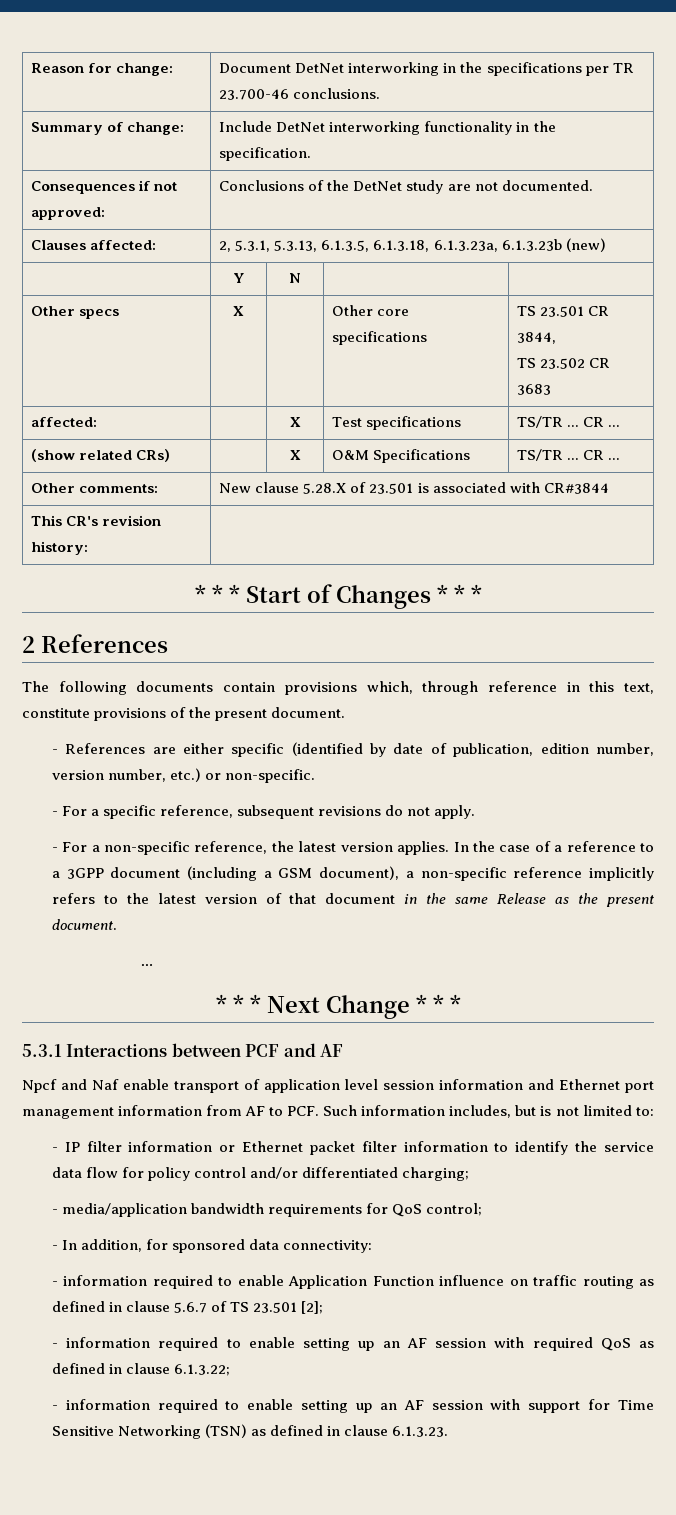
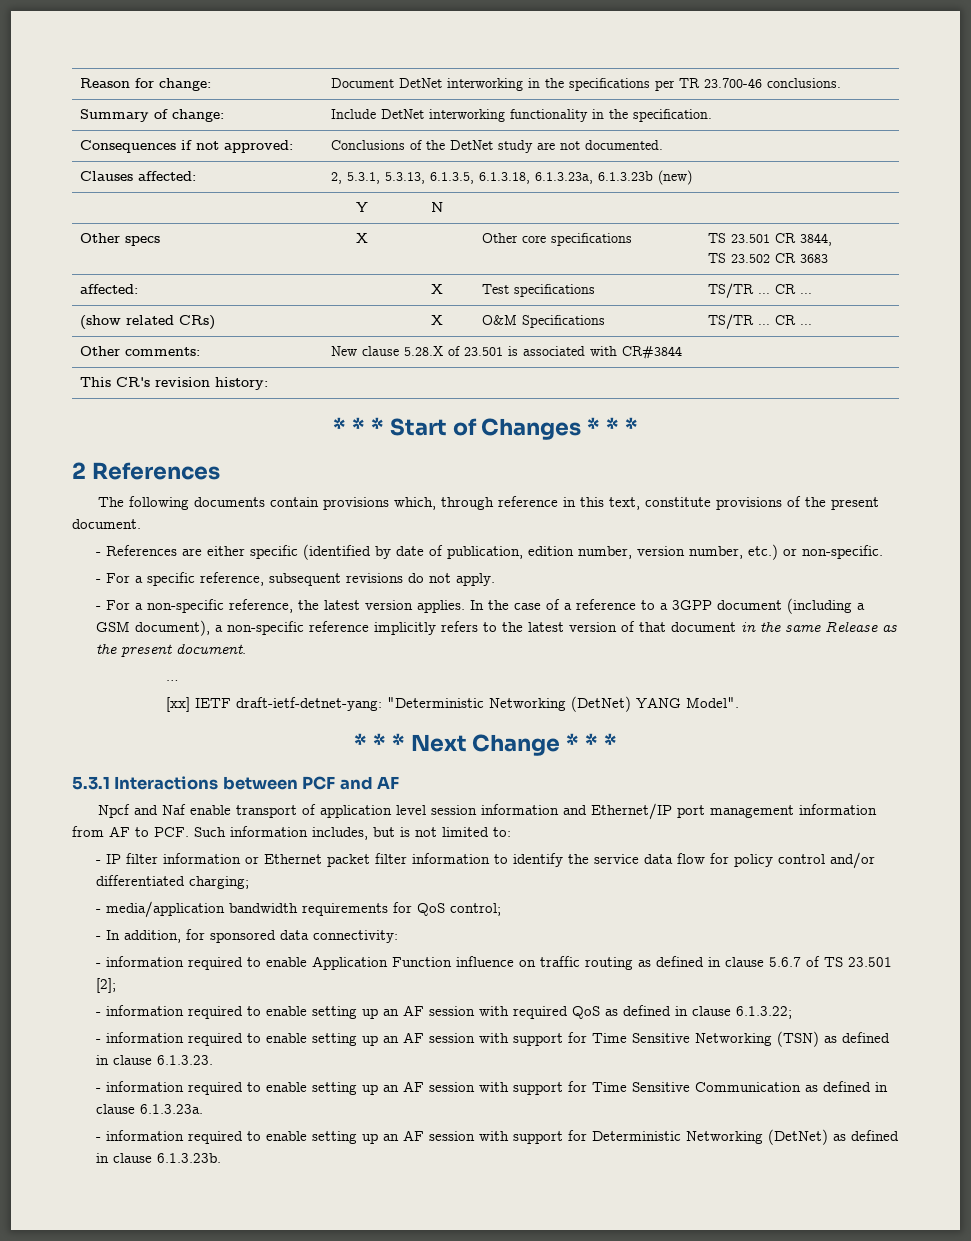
+ [xx] IETF draft-ietf-detnet-yang: "Deterministic Networking (DetNet) YANG Model".
- Npcf and Naf enable transport of application level session information and Ethernet port management information from AF to PCF. Such information includes, but is not limited to:
+ Npcf and Naf enable transport of application level session information and Ethernet/IP port management information from AF to PCF. Such information includes, but is not limited to:
+ - information required to enable setting up an AF session with support for Time Sensitive Communication as defined in clause 6.1.3.23a.
+ - information required to enable setting up an AF session with support for Deterministic Networking (DetNet) as defined in clause 6.1.3.23b.

